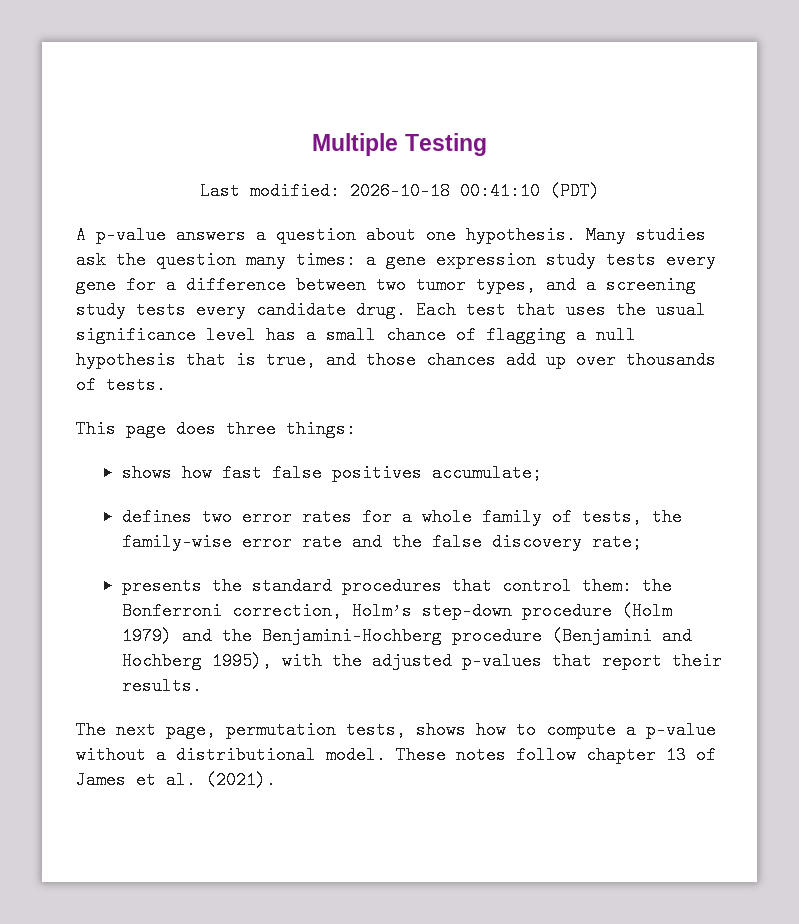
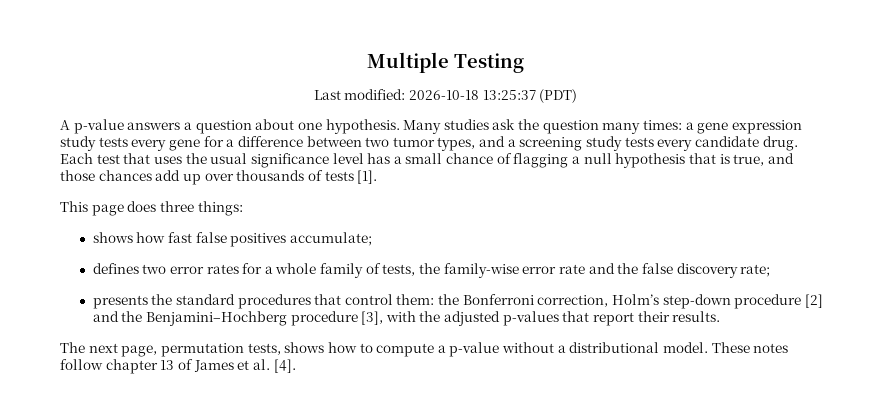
- Last modified: 2026-10-18 00:41:10 (PDT)
+ Last modified: 2026-10-18 13:25:37 (PDT)
- Each test that uses the usual significance level has a small chance of flagging a null hypothesis that is true, and those chances add up over thousands of tests.
+ Each test that uses the usual significance level has a small chance of flagging a null hypothesis that is true, and those chances add up over thousands of tests [1].
- presents the standard procedures that control them: the Bonferroni correction, Holm’s step-down procedure (Holm 1979) and the Benjamini–Hochberg procedure (Benjamini and Hochberg 1995), with the adjusted p-values that report their results.
+ presents the standard procedures that control them: the Bonferroni correction, Holm’s step-down procedure [2] and the Benjamini–Hochberg procedure [3], with the adjusted p-values that report their results.
- These notes follow chapter 13 of James et al. (2021).
+ These notes follow chapter 13 of James et al. [4].

